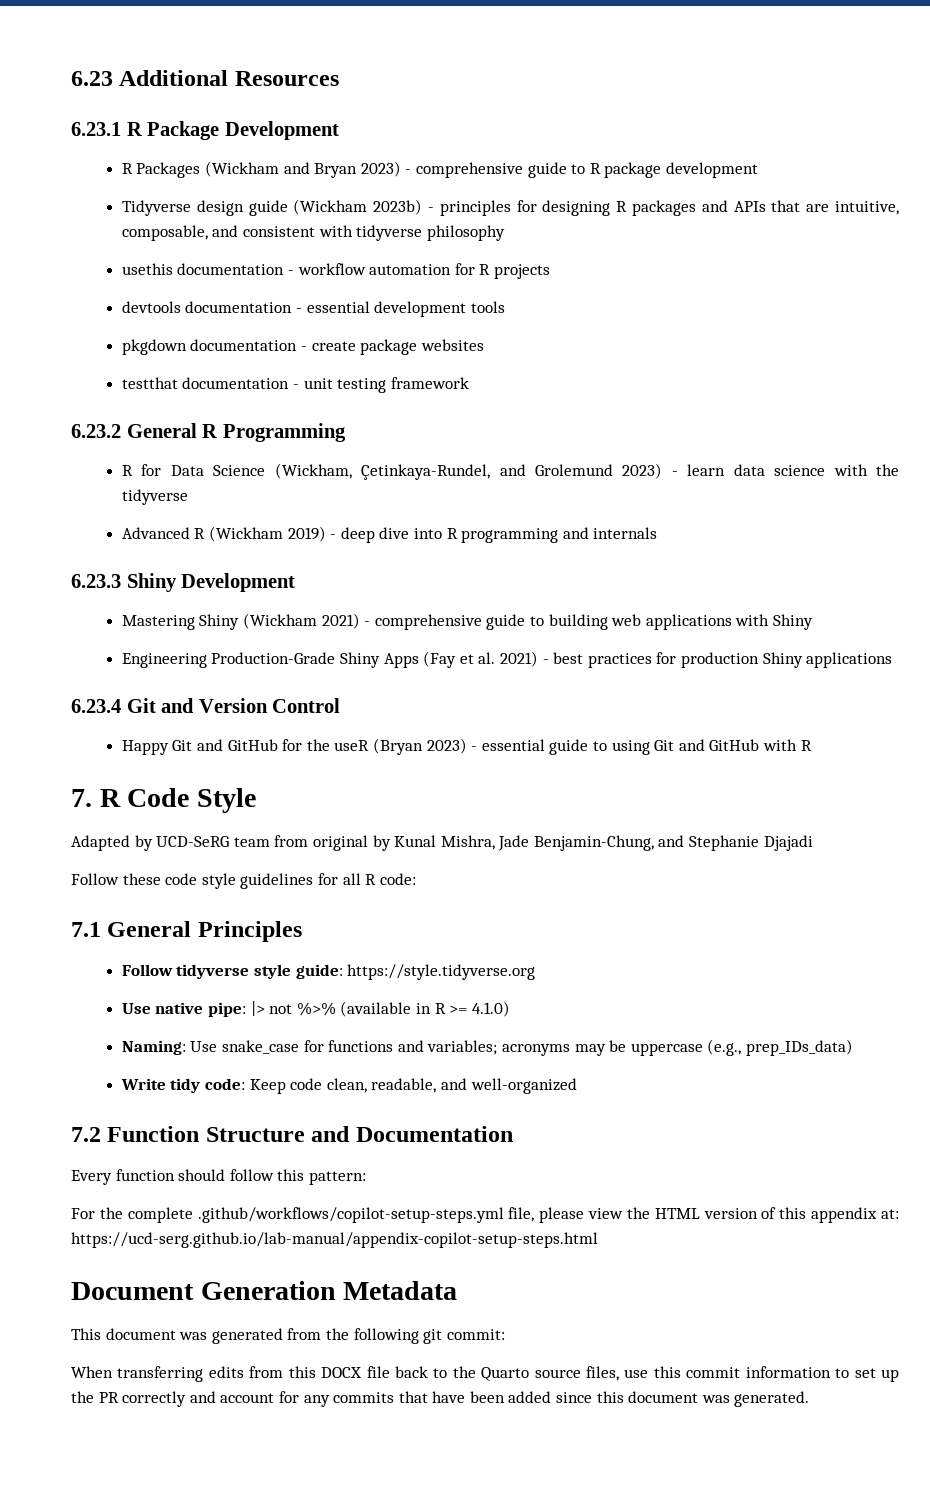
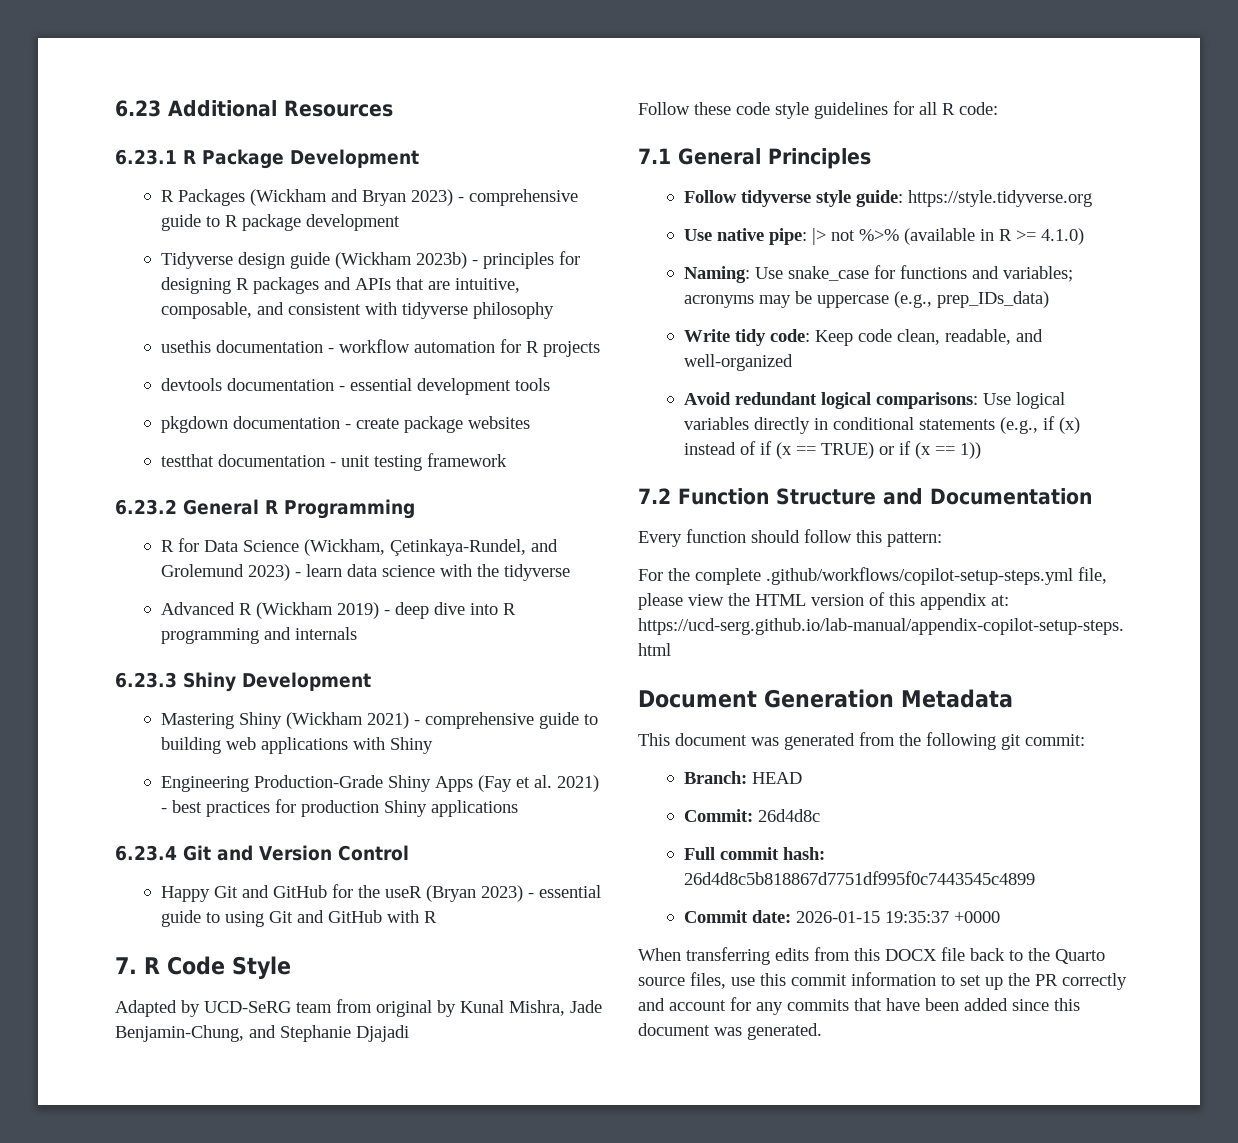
+ Avoid redundant logical comparisons: Use logical variables directly in conditional statements (e.g., if (x) instead of if (x == TRUE) or if (x == 1))
+ Branch: HEAD
+ Commit: 26d4d8c
+ Full commit hash: 26d4d8c5b818867d7751df995f0c7443545c4899
+ Commit date: 2026-01-15 19:35:37 +0000

